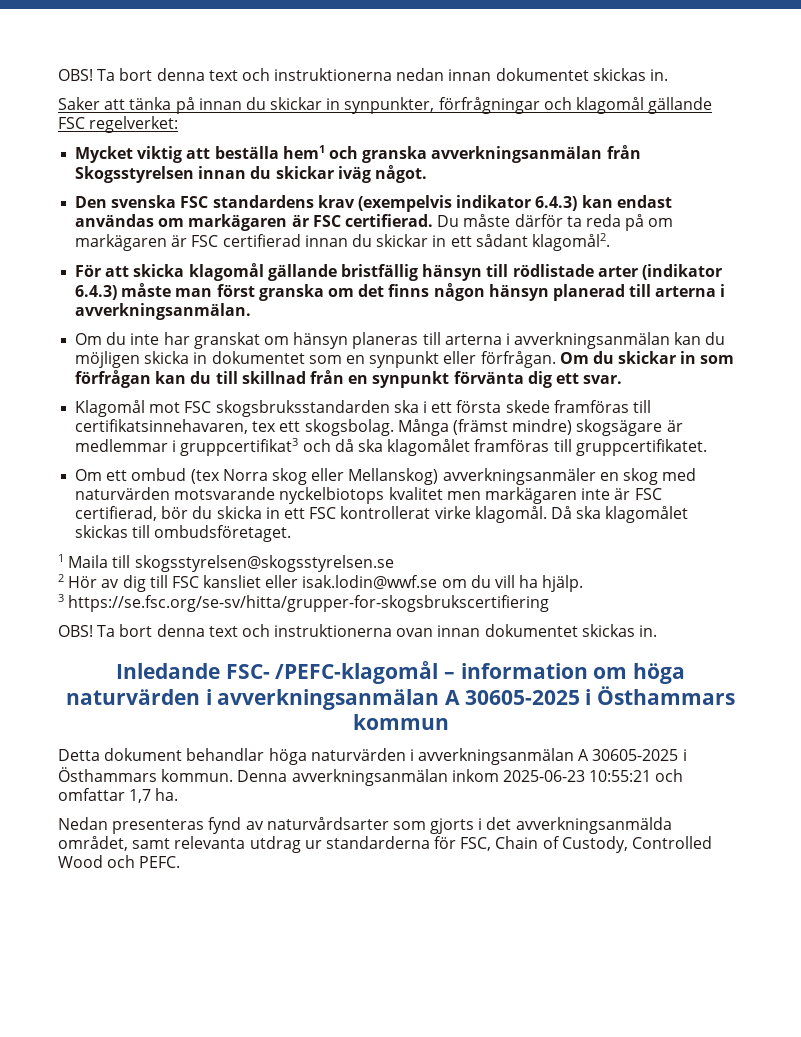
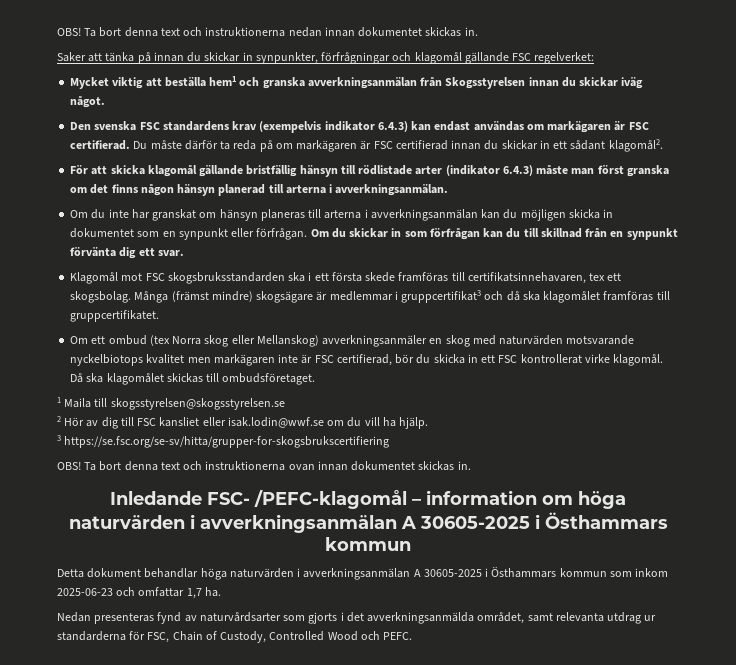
- Detta dokument behandlar höga naturvärden i avverkningsanmälan A 30605-2025 i Östhammars kommun. Denna avverkningsanmälan inkom 2025-06-23 10:55:21 och omfattar 1,7 ha.
+ Detta dokument behandlar höga naturvärden i avverkningsanmälan A 30605-2025 i Östhammars kommun som inkom 2025-06-23 och omfattar 1,7 ha.

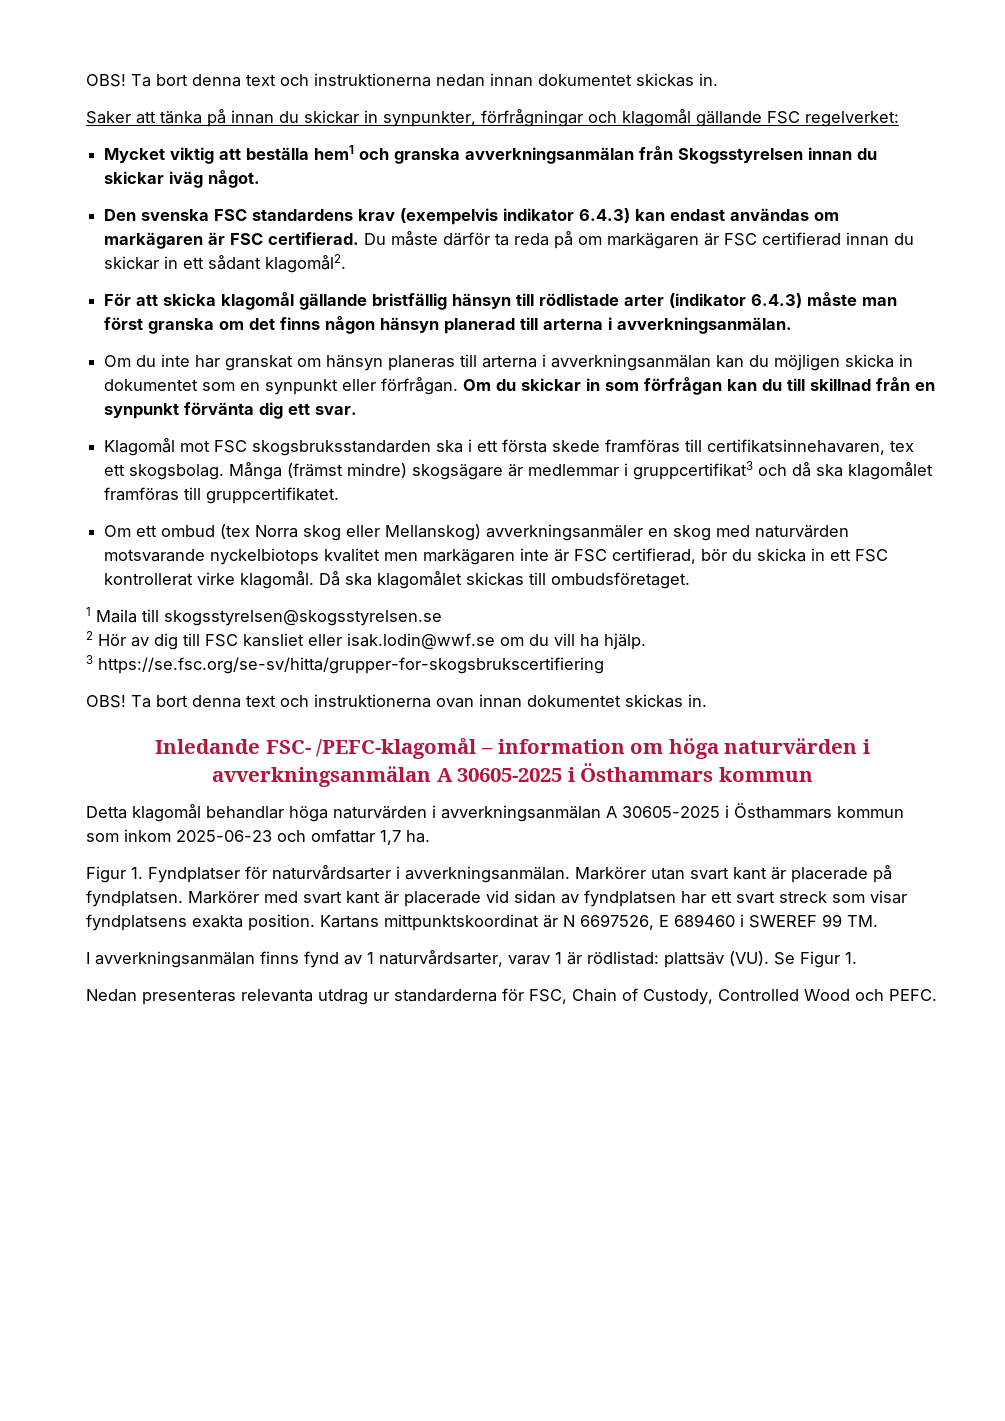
- Detta dokument behandlar höga naturvärden i avverkningsanmälan A 30605-2025 i Östhammars kommun som inkom 2025-06-23 och omfattar 1,7 ha.
+ Detta klagomål behandlar höga naturvärden i avverkningsanmälan A 30605-2025 i Östhammars kommun som inkom 2025-06-23 och omfattar 1,7 ha.
- Nedan presenteras fynd av naturvårdsarter som gjorts i det avverkningsanmälda området, samt relevanta utdrag ur standarderna för FSC, Chain of Custody, Controlled Wood och PEFC.
+ Figur 1. Fyndplatser för naturvårdsarter i avverkningsanmälan. Markörer utan svart kant är placerade på fyndplatsen. Markörer med svart kant är placerade vid sidan av fyndplatsen har ett svart streck som visar fyndplatsens exakta position. Kartans mittpunktskoordinat är N 6697526, E 689460 i SWEREF 99 TM.
+ I avverkningsanmälan finns fynd av 1 naturvårdsarter, varav 1 är rödlistad: plattsäv (VU). Se Figur 1.
+ Nedan presenteras relevanta utdrag ur standarderna för FSC, Chain of Custody, Controlled Wood och PEFC.

